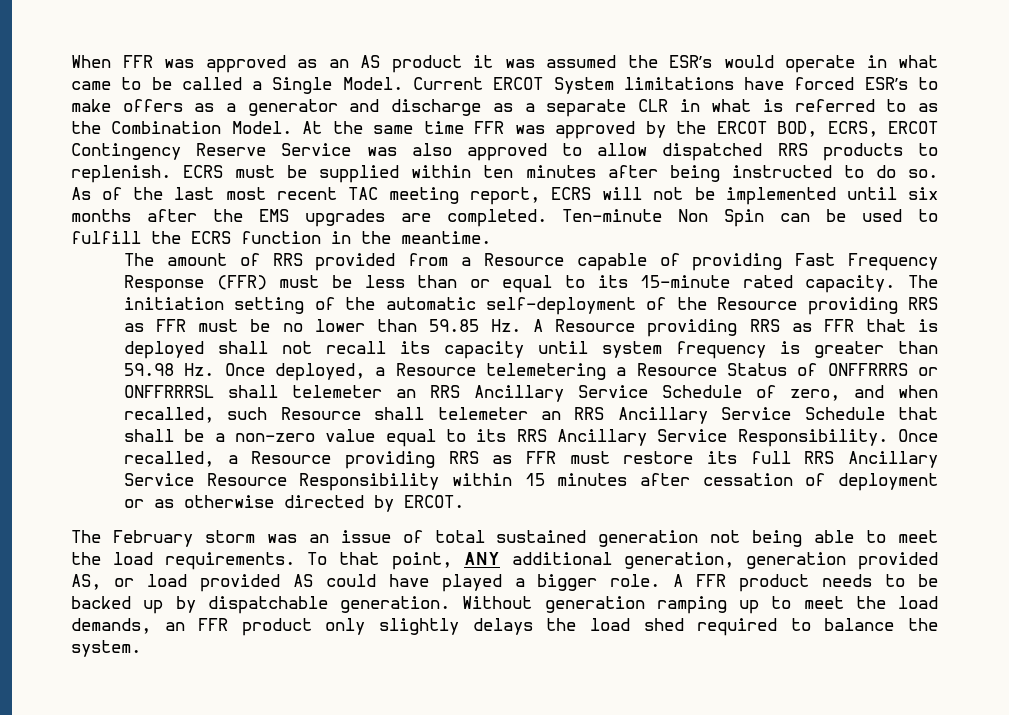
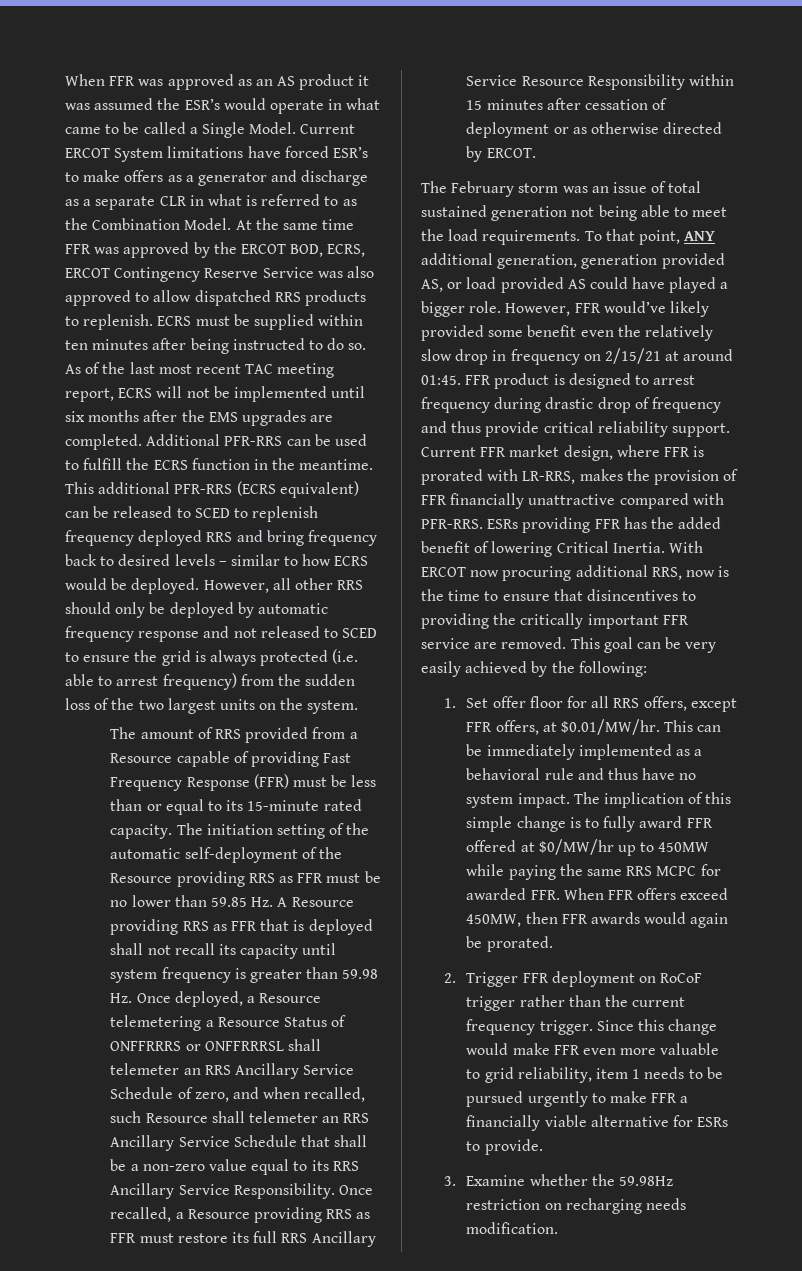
- Ten-minute Non Spin can be used to fulfill the ECRS function in the meantime.
+ Additional PFR-RRS can be used to fulfill the ECRS function in the meantime. This additional PFR-RRS (ECRS equivalent) can be released to SCED to replenish frequency deployed RRS and bring frequency back to desired levels – similar to how ECRS would be deployed. However, all other RRS should only be deployed by automatic frequency response and not released to SCED to ensure the grid is always protected (i.e. able to arrest frequency) from the sudden loss of the two largest units on the system.
- A FFR product needs to be backed up by dispatchable generation. Without generation ramping up to meet the load demands, an FFR product only slightly delays the load shed required to balance the system.
+ However, FFR would’ve likely provided some benefit even the relatively slow drop in frequency on 2/15/21 at around 01:45. FFR product is designed to arrest frequency during drastic drop of frequency and thus provide critical reliability support. Current FFR market design, where FFR is prorated with LR-RRS, makes the provision of FFR financially unattractive compared with PFR-RRS. ESRs providing FFR has the added benefit of lowering Critical Inertia. With ERCOT now procuring additional RRS, now is the time to ensure that disincentives to providing the critically important FFR service are removed. This goal can be very easily achieved by the following:
+ 1. Set offer floor for all RRS offers, except FFR offers, at $0.01/MW/hr. This can be immediately implemented as a behavioral rule and thus have no system impact. The implication of this simple change is to fully award FFR offered at $0/MW/hr up to 450MW while paying the same RRS MCPC for awarded FFR. When FFR offers exceed 450MW, then FFR awards would again be prorated.
+ 2. Trigger FFR deployment on RoCoF trigger rather than the current frequency trigger. Since this change would make FFR even more valuable to grid reliability, item 1 needs to be pursued urgently to make FFR a financially viable alternative for ESRs to provide.
+ 3. Examine whether the 59.98Hz restriction on recharging needs modification.

